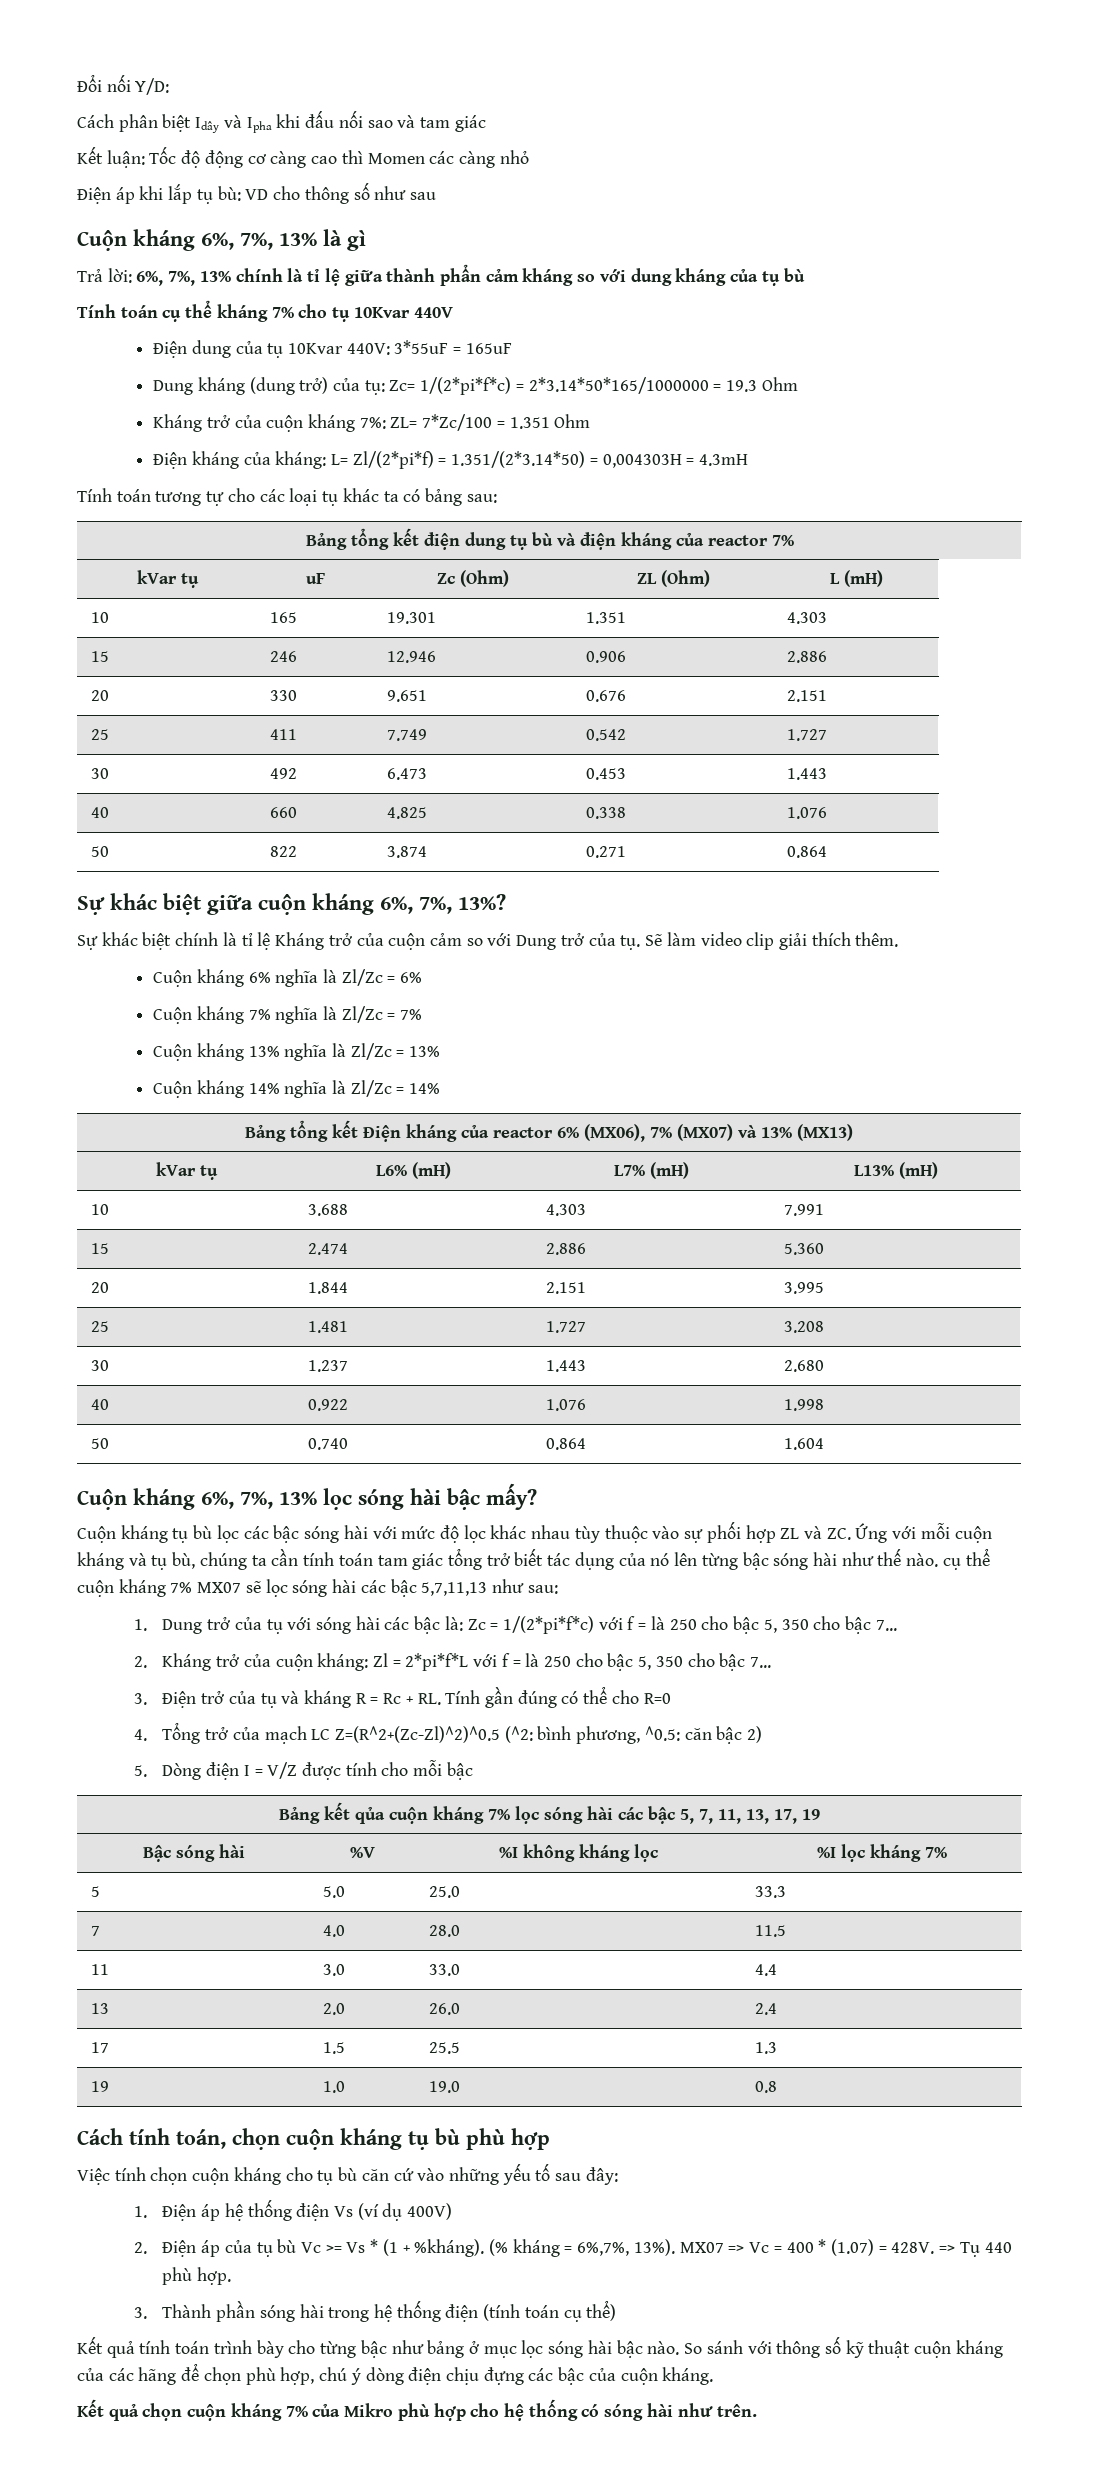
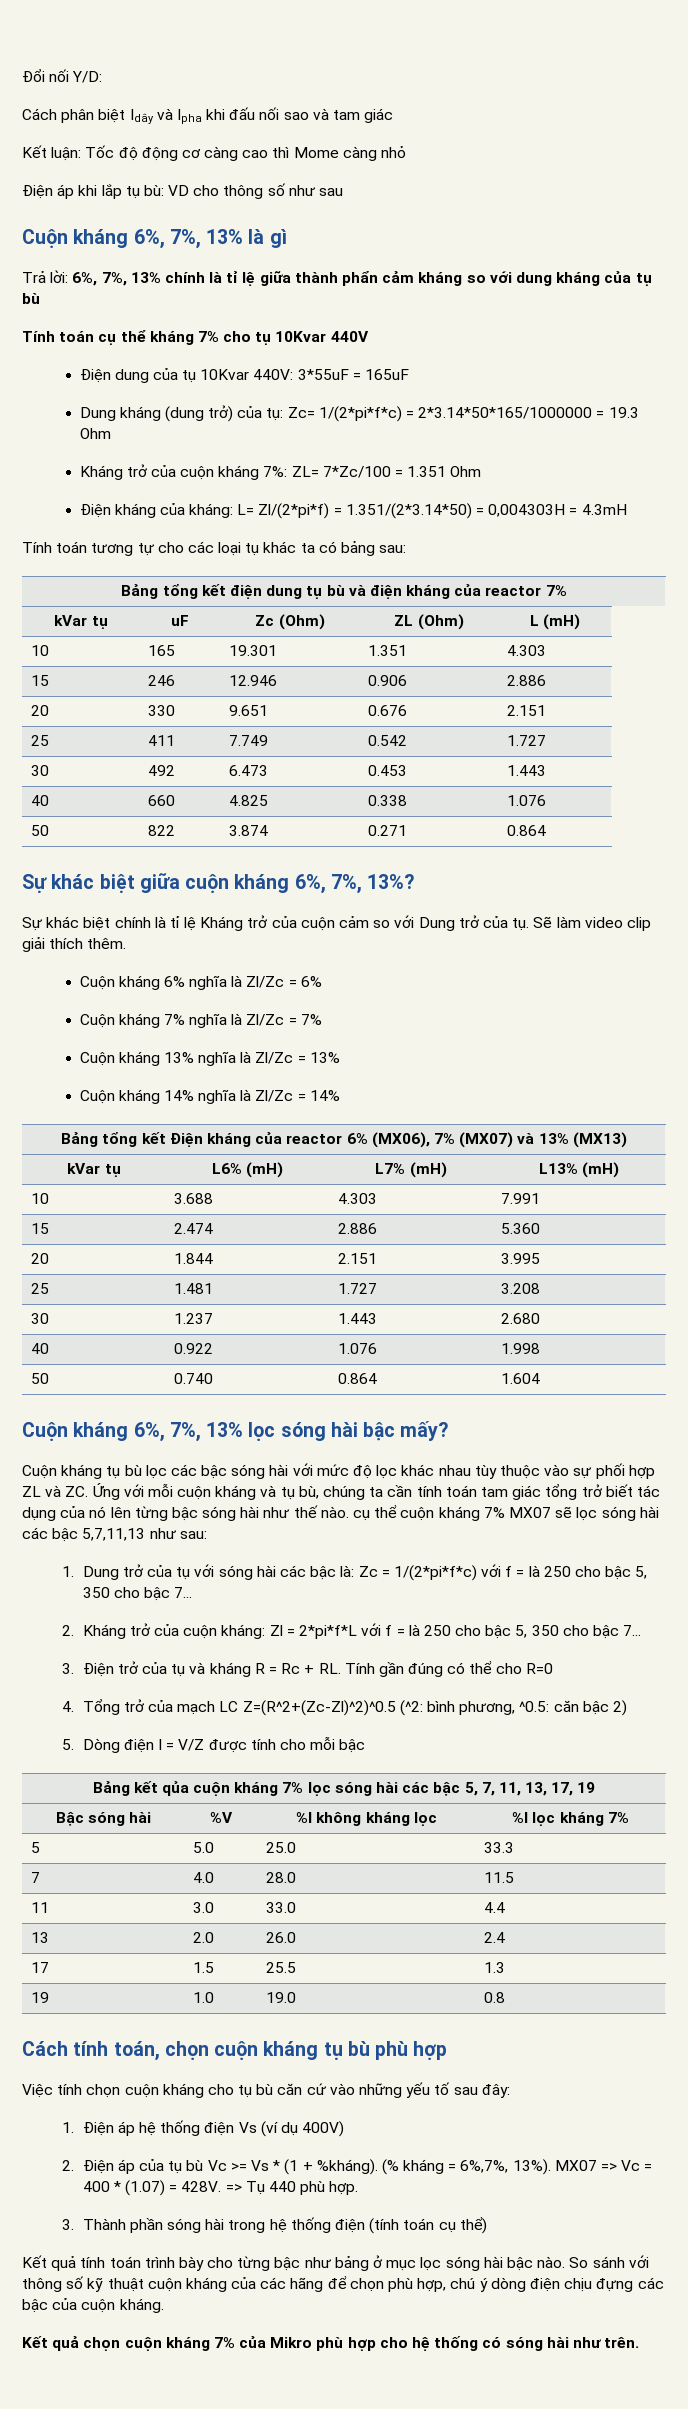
- Kết luận: Tốc độ động cơ càng cao thì Momen các càng nhỏ
+ Kết luận: Tốc độ động cơ càng cao thì Mome càng nhỏ

